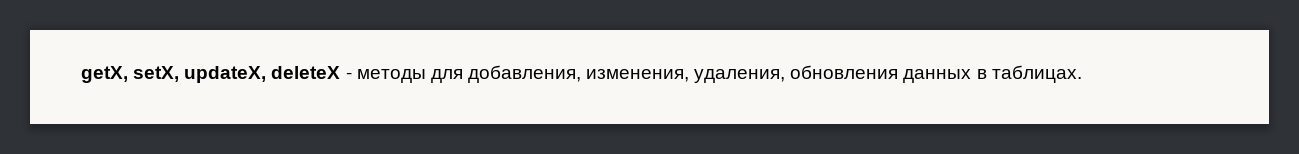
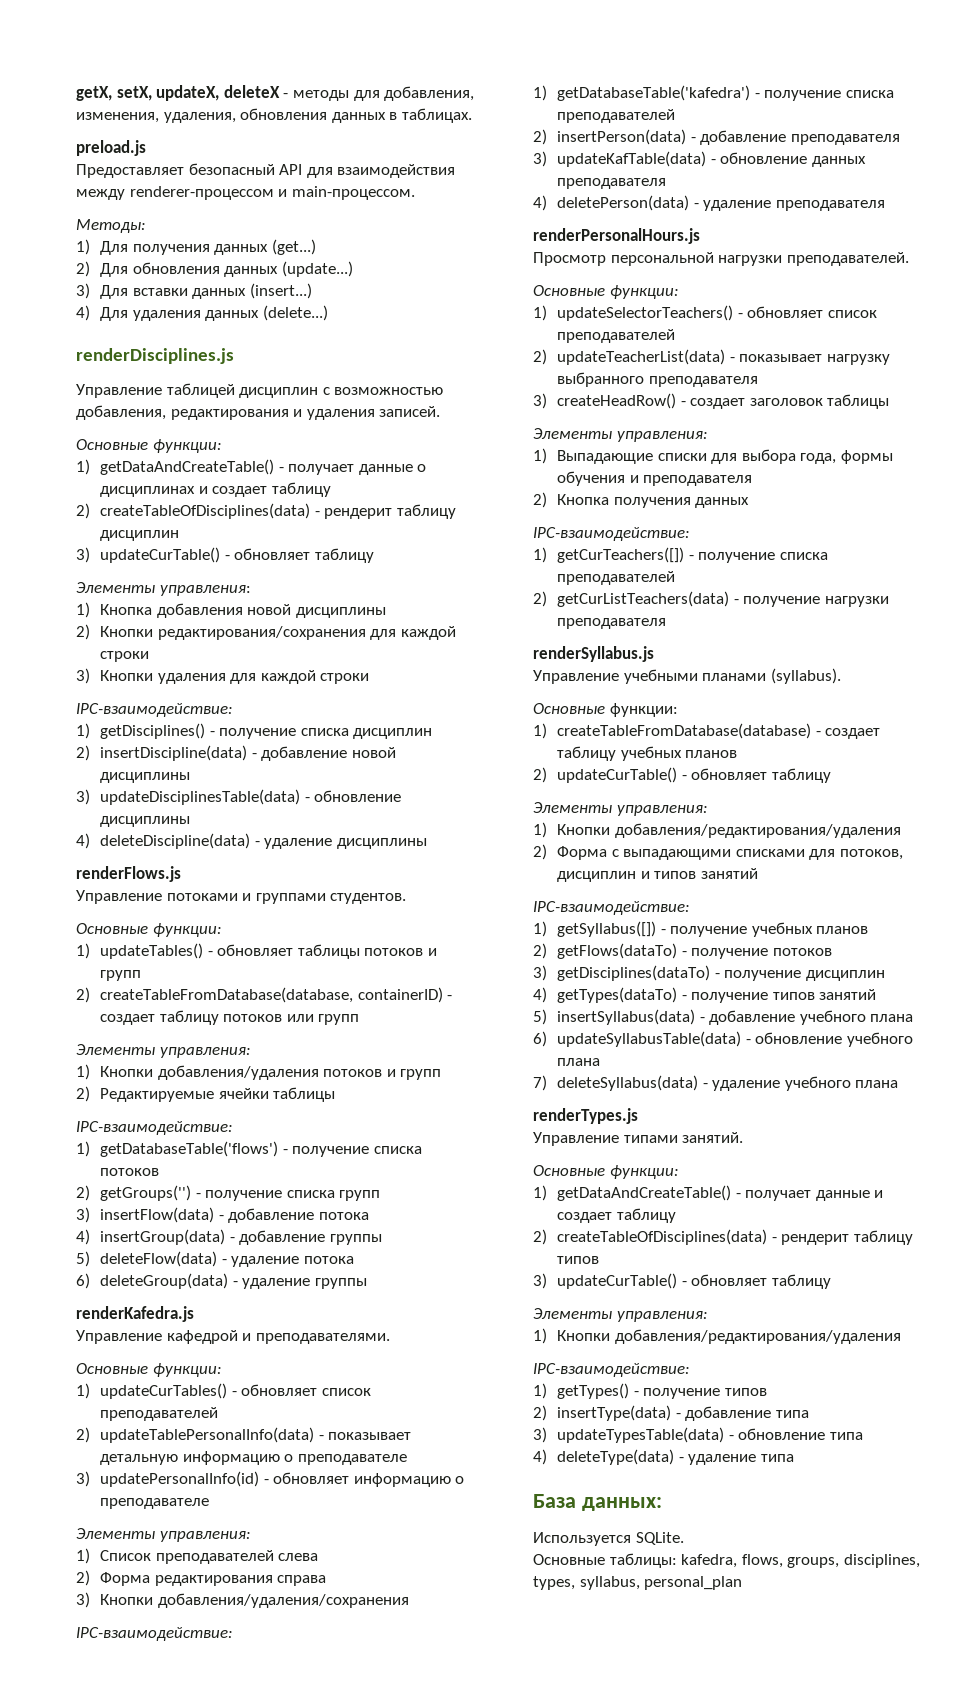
+ preload.js
+ Предоставляет безопасный API для взаимодействия между renderer-процессом и main-процессом.
+ Методы:
+ 1) Для получения данных (get...)
+ 2) Для обновления данных (update...)
+ 3) Для вставки данных (insert...)
+ 4) Для удаления данных (delete...)
+ renderDisciplines.js
+ Управление таблицей дисциплин с возможностью добавления, редактирования и удаления записей.
+ Основные функции:
+ 1) getDataAndCreateTable() - получает данные о дисциплинах и создает таблицу
+ 2) createTableOfDisciplines(data) - рендерит таблицу дисциплин
+ 3) updateCurTable() - обновляет таблицу
+ Элементы управления:
+ 1) Кнопка добавления новой дисциплины
+ 2) Кнопки редактирования/сохранения для каждой строки
+ 3) Кнопки удаления для каждой строки
+ IPC-взаимодействие:
+ 1) getDisciplines() - получение списка дисциплин
+ 2) insertDiscipline(data) - добавление новой дисциплины
+ 3) updateDisciplinesTable(data) - обновление дисциплины
+ 4) deleteDiscipline(data) - удаление дисциплины
+ renderFlows.js
+ Управление потоками и группами студентов.
+ Основные функции:
+ 1) updateTables() - обновляет таблицы потоков и групп
+ 2) createTableFromDatabase(database, containerID) - создает таблицу потоков или групп
+ Элементы управления:
+ 1) Кнопки добавления/удаления потоков и групп
+ 2) Редактируемые ячейки таблицы
+ IPC-взаимодействие:
+ 1) getDatabaseTable('flows') - получение списка потоков
+ 2) getGroups('') - получение списка групп
+ 3) insertFlow(data) - добавление потока
+ 4) insertGroup(data) - добавление группы
+ 5) deleteFlow(data) - удаление потока
+ 6) deleteGroup(data) - удаление группы
+ renderKafedra.js
+ Управление кафедрой и преподавателями.
+ Основные функции:
+ 1) updateCurTables() - обновляет список преподавателей
+ 2) updateTablePersonalInfo(data) - показывает детальную информацию о преподавателе
+ 3) updatePersonalInfo(id) - обновляет информацию о преподавателе
+ Элементы управления:
+ 1) Список преподавателей слева
+ 2) Форма редактирования справа
+ 3) Кнопки добавления/удаления/сохранения
+ IPC-взаимодействие:
+ 1) getDatabaseTable('kafedra') - получение списка преподавателей
+ 2) insertPerson(data) - добавление преподавателя
+ 3) updateKafTable(data) - обновление данных преподавателя
+ 4) deletePerson(data) - удаление преподавателя
+ renderPersonalHours.js
+ Просмотр персональной нагрузки преподавателей.
+ Основные функции:
+ 1) updateSelectorTeachers() - обновляет список преподавателей
+ 2) updateTeacherList(data) - показывает нагрузку выбранного преподавателя
+ 3) createHeadRow() - создает заголовок таблицы
+ Элементы управления:
+ 1) Выпадающие списки для выбора года, формы обучения и преподавателя
+ 2) Кнопка получения данных
+ IPC-взаимодействие:
+ 1) getCurTeachers([]) - получение списка преподавателей
+ 2) getCurListTeachers(data) - получение нагрузки преподавателя
+ renderSyllabus.js
+ Управление учебными планами (syllabus).
+ Основные функции:
+ 1) createTableFromDatabase(database) - создает таблицу учебных планов
+ 2) updateCurTable() - обновляет таблицу
+ Элементы управления:
+ 1) Кнопки добавления/редактирования/удаления
+ 2) Форма с выпадающими списками для потоков, дисциплин и типов занятий
+ IPC-взаимодействие:
+ 1) getSyllabus([]) - получение учебных планов
+ 2) getFlows(dataTo) - получение потоков
+ 3) getDisciplines(dataTo) - получение дисциплин
+ 4) getTypes(dataTo) - получение типов занятий
+ 5) insertSyllabus(data) - добавление учебного плана
+ 6) updateSyllabusTable(data) - обновление учебного плана
+ 7) deleteSyllabus(data) - удаление учебного плана
+ renderTypes.js
+ Управление типами занятий.
+ Основные функции:
+ 1) getDataAndCreateTable() - получает данные и создает таблицу
+ 2) createTableOfDisciplines(data) - рендерит таблицу типов
+ 3) updateCurTable() - обновляет таблицу
+ Элементы управления:
+ 1) Кнопки добавления/редактирования/удаления
+ IPC-взаимодействие:
+ 1) getTypes() - получение типов
+ 2) insertType(data) - добавление типа
+ 3) updateTypesTable(data) - обновление типа
+ 4) deleteType(data) - удаление типа
+ База данных:
+ Используется SQLite.
+ Основные таблицы: kafedra, flows, groups, disciplines, types, syllabus, personal_plan

